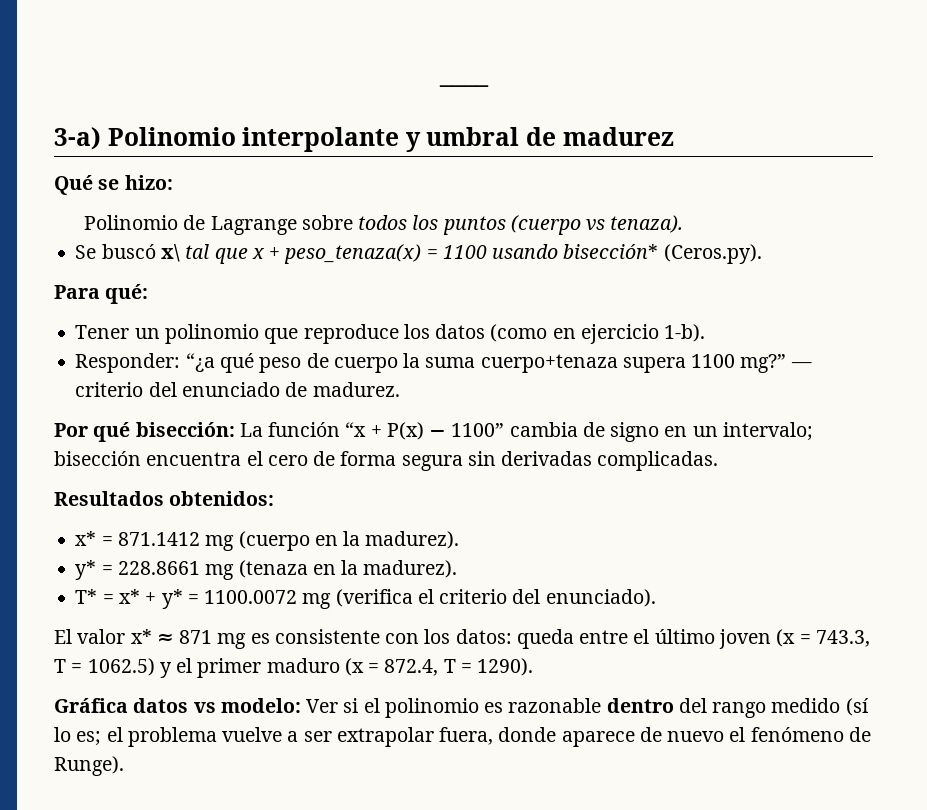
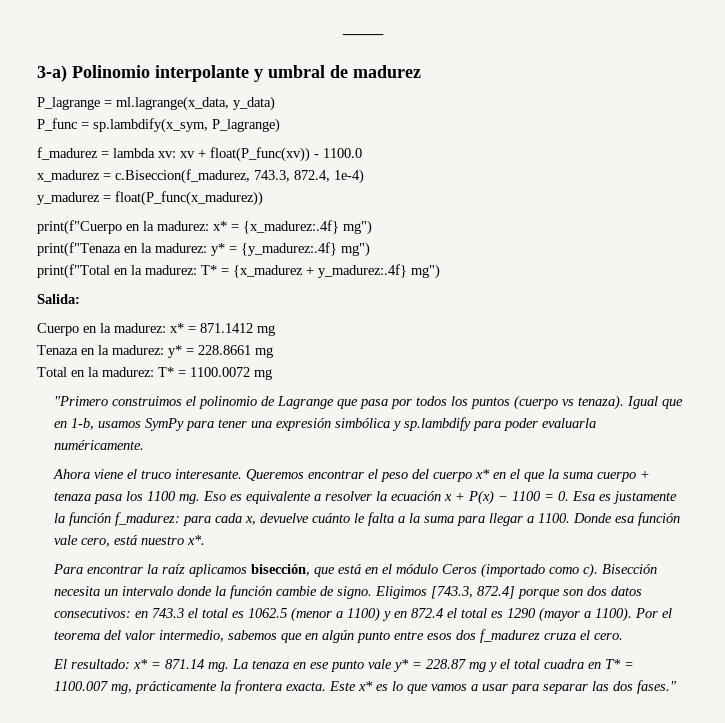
- Qué se hizo:
- Polinomio de Lagrange sobre todos los puntos (cuerpo vs tenaza).
- Se buscó x\ tal que x + peso_tenaza(x) = 1100 usando bisección* (Ceros.py).
- Para qué:
- Tener un polinomio que reproduce los datos (como en ejercicio 1-b).
- Responder: “¿a qué peso de cuerpo la suma cuerpo+tenaza supera 1100 mg?” — criterio del enunciado de madurez.
- Por qué bisección: La función “x + P(x) − 1100” cambia de signo en un intervalo; bisección encuentra el cero de forma segura sin derivadas complicadas.
- Resultados obtenidos:
- x* = 871.1412 mg (cuerpo en la madurez).
- y* = 228.8661 mg (tenaza en la madurez).
- T* = x* + y* = 1100.0072 mg (verifica el criterio del enunciado).
- El valor x* ≈ 871 mg es consistente con los datos: queda entre el último joven (x = 743.3, T = 1062.5) y el primer maduro (x = 872.4, T = 1290).
- Gráfica datos vs modelo: Ver si el polinomio es razonable dentro del rango medido (sí lo es; el problema vuelve a ser extrapolar fuera, donde aparece de nuevo el fenómeno de Runge).
+ P_lagrange = ml.lagrange(x_data, y_data)
+ P_func = sp.lambdify(x_sym, P_lagrange)
+ f_madurez = lambda xv: xv + float(P_func(xv)) - 1100.0
+ x_madurez = c.Biseccion(f_madurez, 743.3, 872.4, 1e-4)
+ y_madurez = float(P_func(x_madurez))
+ print(f"Cuerpo en la madurez: x* = {x_madurez:.4f} mg")
+ print(f"Tenaza en la madurez: y* = {y_madurez:.4f} mg")
+ print(f"Total en la madurez: T* = {x_madurez + y_madurez:.4f} mg")
+ Salida:
+ Cuerpo en la madurez: x* = 871.1412 mg
+ Tenaza en la madurez: y* = 228.8661 mg
+ Total en la madurez: T* = 1100.0072 mg
+ "Primero construimos el polinomio de Lagrange que pasa por todos los puntos (cuerpo vs tenaza). Igual que en 1-b, usamos SymPy para tener una expresión simbólica y sp.lambdify para poder evaluarla numéricamente.
+ Ahora viene el truco interesante. Queremos encontrar el peso del cuerpo x* en el que la suma cuerpo + tenaza pasa los 1100 mg. Eso es equivalente a resolver la ecuación x + P(x) − 1100 = 0. Esa es justamente la función f_madurez: para cada x, devuelve cuánto le falta a la suma para llegar a 1100. Donde esa función vale cero, está nuestro x*.
+ Para encontrar la raíz aplicamos bisección, que está en el módulo Ceros (importado como c). Bisección necesita un intervalo donde la función cambie de signo. Eligimos [743.3, 872.4] porque son dos datos consecutivos: en 743.3 el total es 1062.5 (menor a 1100) y en 872.4 el total es 1290 (mayor a 1100). Por el teorema del valor intermedio, sabemos que en algún punto entre esos dos f_madurez cruza el cero.
+ El resultado: x* = 871.14 mg. La tenaza en ese punto vale y* = 228.87 mg y el total cuadra en T* = 1100.007 mg, prácticamente la frontera exacta. Este x* es lo que vamos a usar para separar las dos fases."

